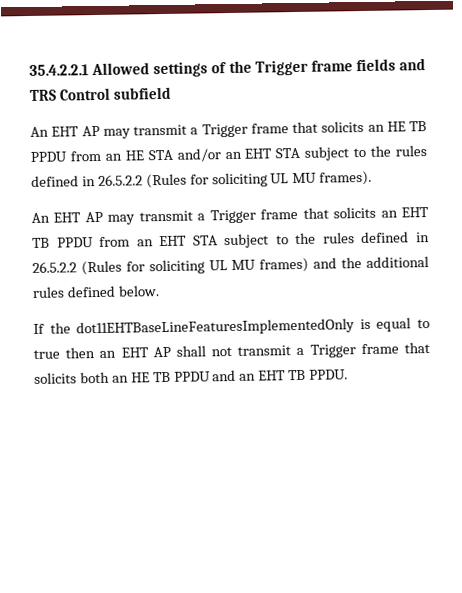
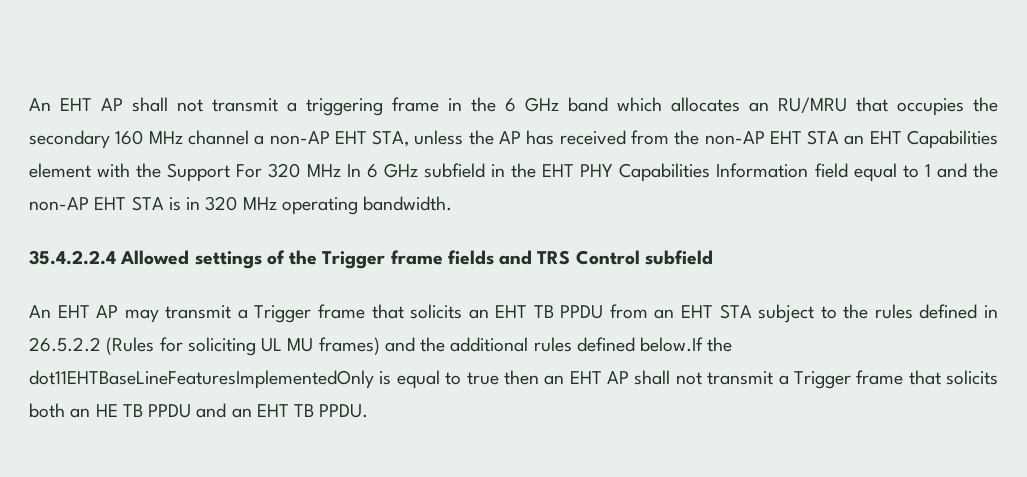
- 35.4.2.2.1 Allowed settings of the Trigger frame fields and TRS Control subfield
+ An EHT AP shall not transmit a triggering frame in the 6 GHz band which allocates an RU/MRU that occupies the secondary 160 MHz channel a non-AP EHT STA, unless the AP has received from the non-AP EHT STA an EHT Capabilities element with the Support For 320 MHz In 6 GHz subfield in the EHT PHY Capabilities Information field equal to 1 and the non-AP EHT STA is in 320 MHz operating bandwidth.
+ 35.4.2.2.4 Allowed settings of the Trigger frame fields and TRS Control subfield
- An EHT AP may transmit a Trigger frame that solicits an HE TB PPDU from an HE STA and/or an EHT STA subject to the rules defined in 26.5.2.2 (Rules for soliciting UL MU frames).
- An EHT AP may transmit a Trigger frame that solicits an EHT TB PPDU from an EHT STA subject to the rules defined in 26.5.2.2 (Rules for soliciting UL MU frames) and the additional rules defined below.
- If the dot11EHTBaseLineFeaturesImplementedOnly is equal to true then an EHT AP shall not transmit a Trigger frame that solicits both an HE TB PPDU and an EHT TB PPDU.
+ An EHT AP may transmit a Trigger frame that solicits an EHT TB PPDU from an EHT STA subject to the rules defined in 26.5.2.2 (Rules for soliciting UL MU frames) and the additional rules defined below.If the dot11EHTBaseLineFeaturesImplementedOnly is equal to true then an EHT AP shall not transmit a Trigger frame that solicits both an HE TB PPDU and an EHT TB PPDU.

